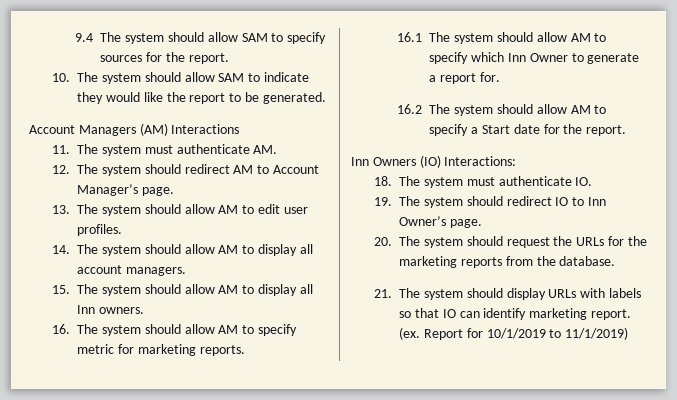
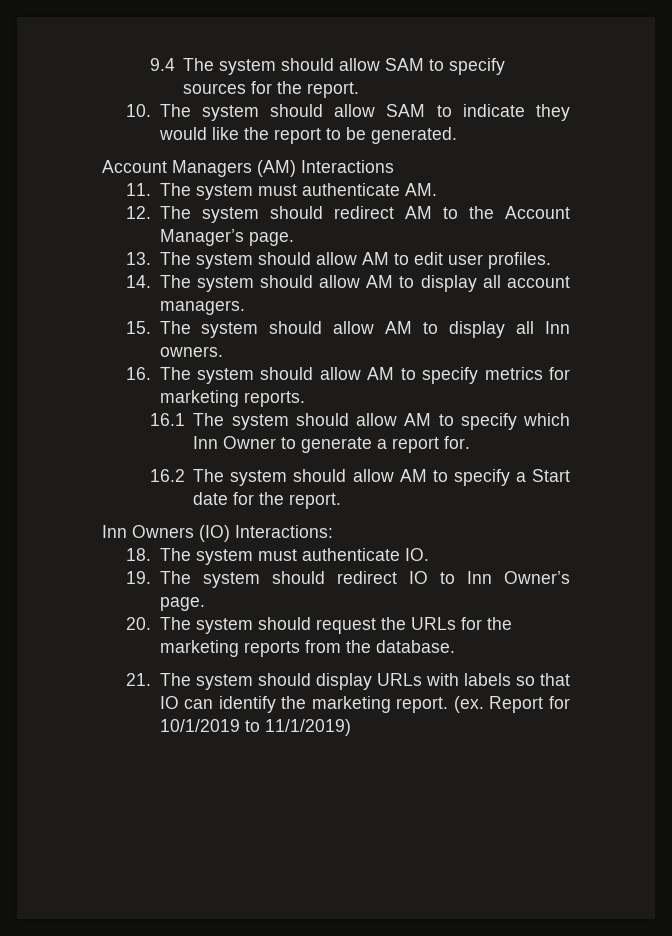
- 12. The system should redirect AM to Account Manager’s page.
+ 12. The system should redirect AM to the Account Manager’s page.
- 16. The system should allow AM to specify metric for marketing reports.
+ 16. The system should allow AM to specify metrics for marketing reports.
- 21. The system should display URLs with labels so that IO can identify marketing report.
+ 21. The system should display URLs with labels so that IO can identify the marketing report.

